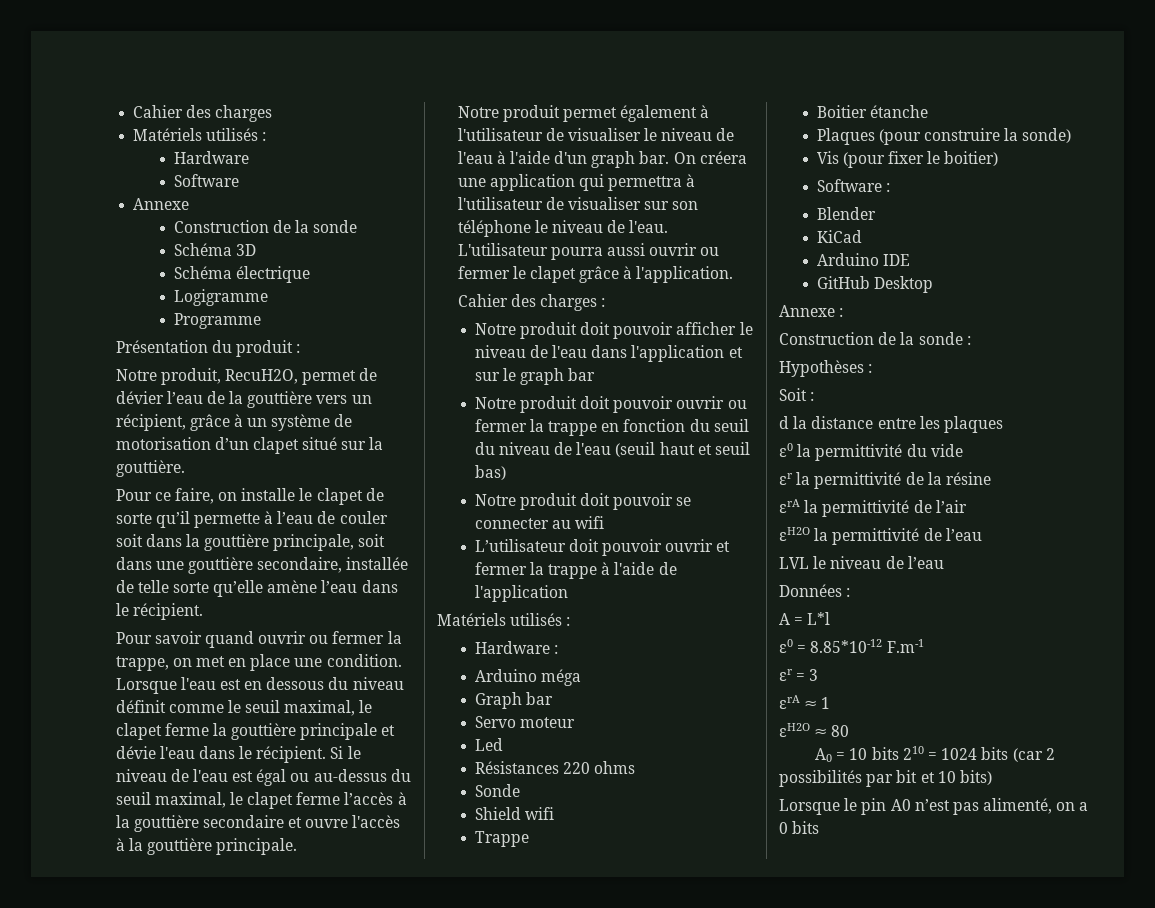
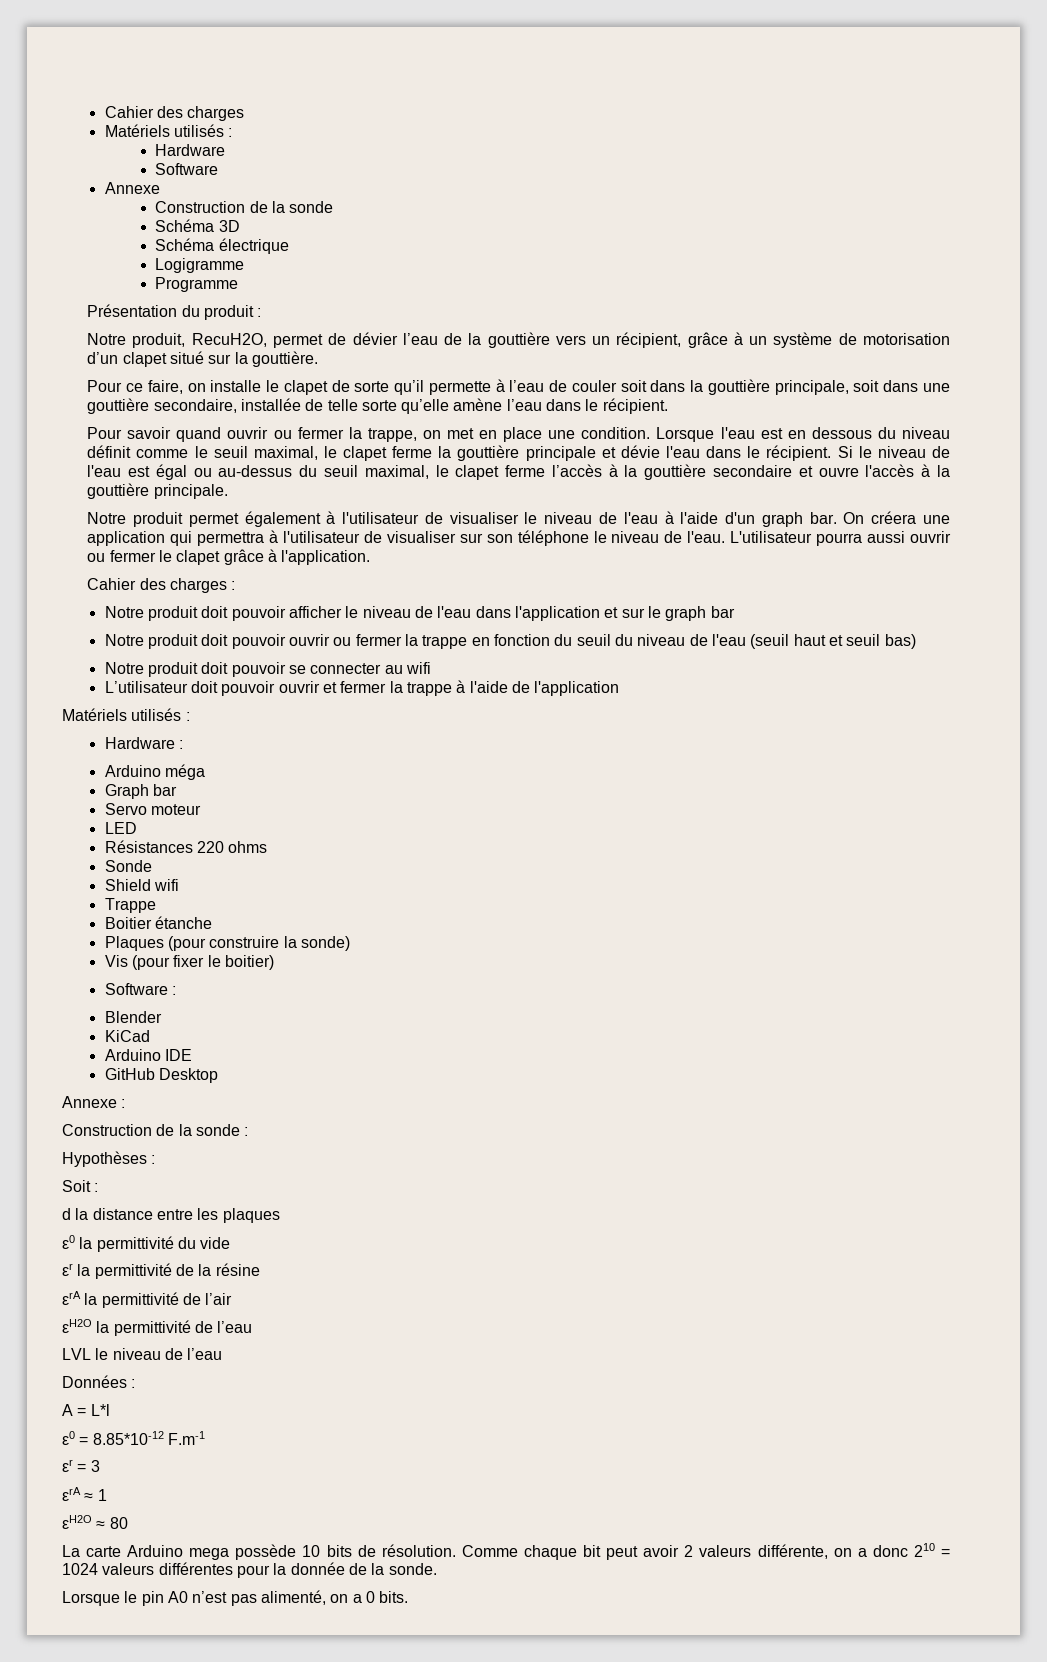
- Led
+ LED
- A0 = 10 bits 210 = 1024 bits (car 2 possibilités par bit et 10 bits)
+ La carte Arduino mega possède 10 bits de résolution. Comme chaque bit peut avoir 2 valeurs différente, on a donc 210 = 1024 valeurs différentes pour la donnée de la sonde.
- Lorsque le pin A0 n’est pas alimenté, on a 0 bits
+ Lorsque le pin A0 n’est pas alimenté, on a 0 bits.

